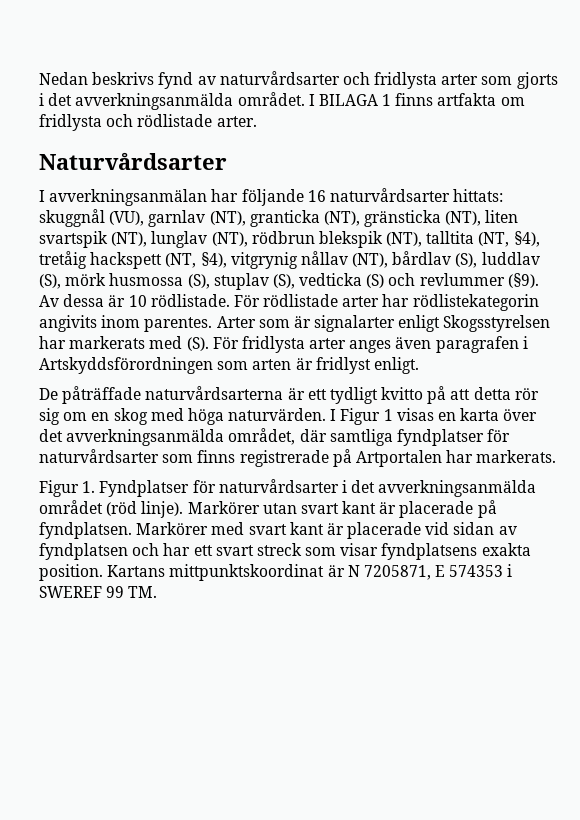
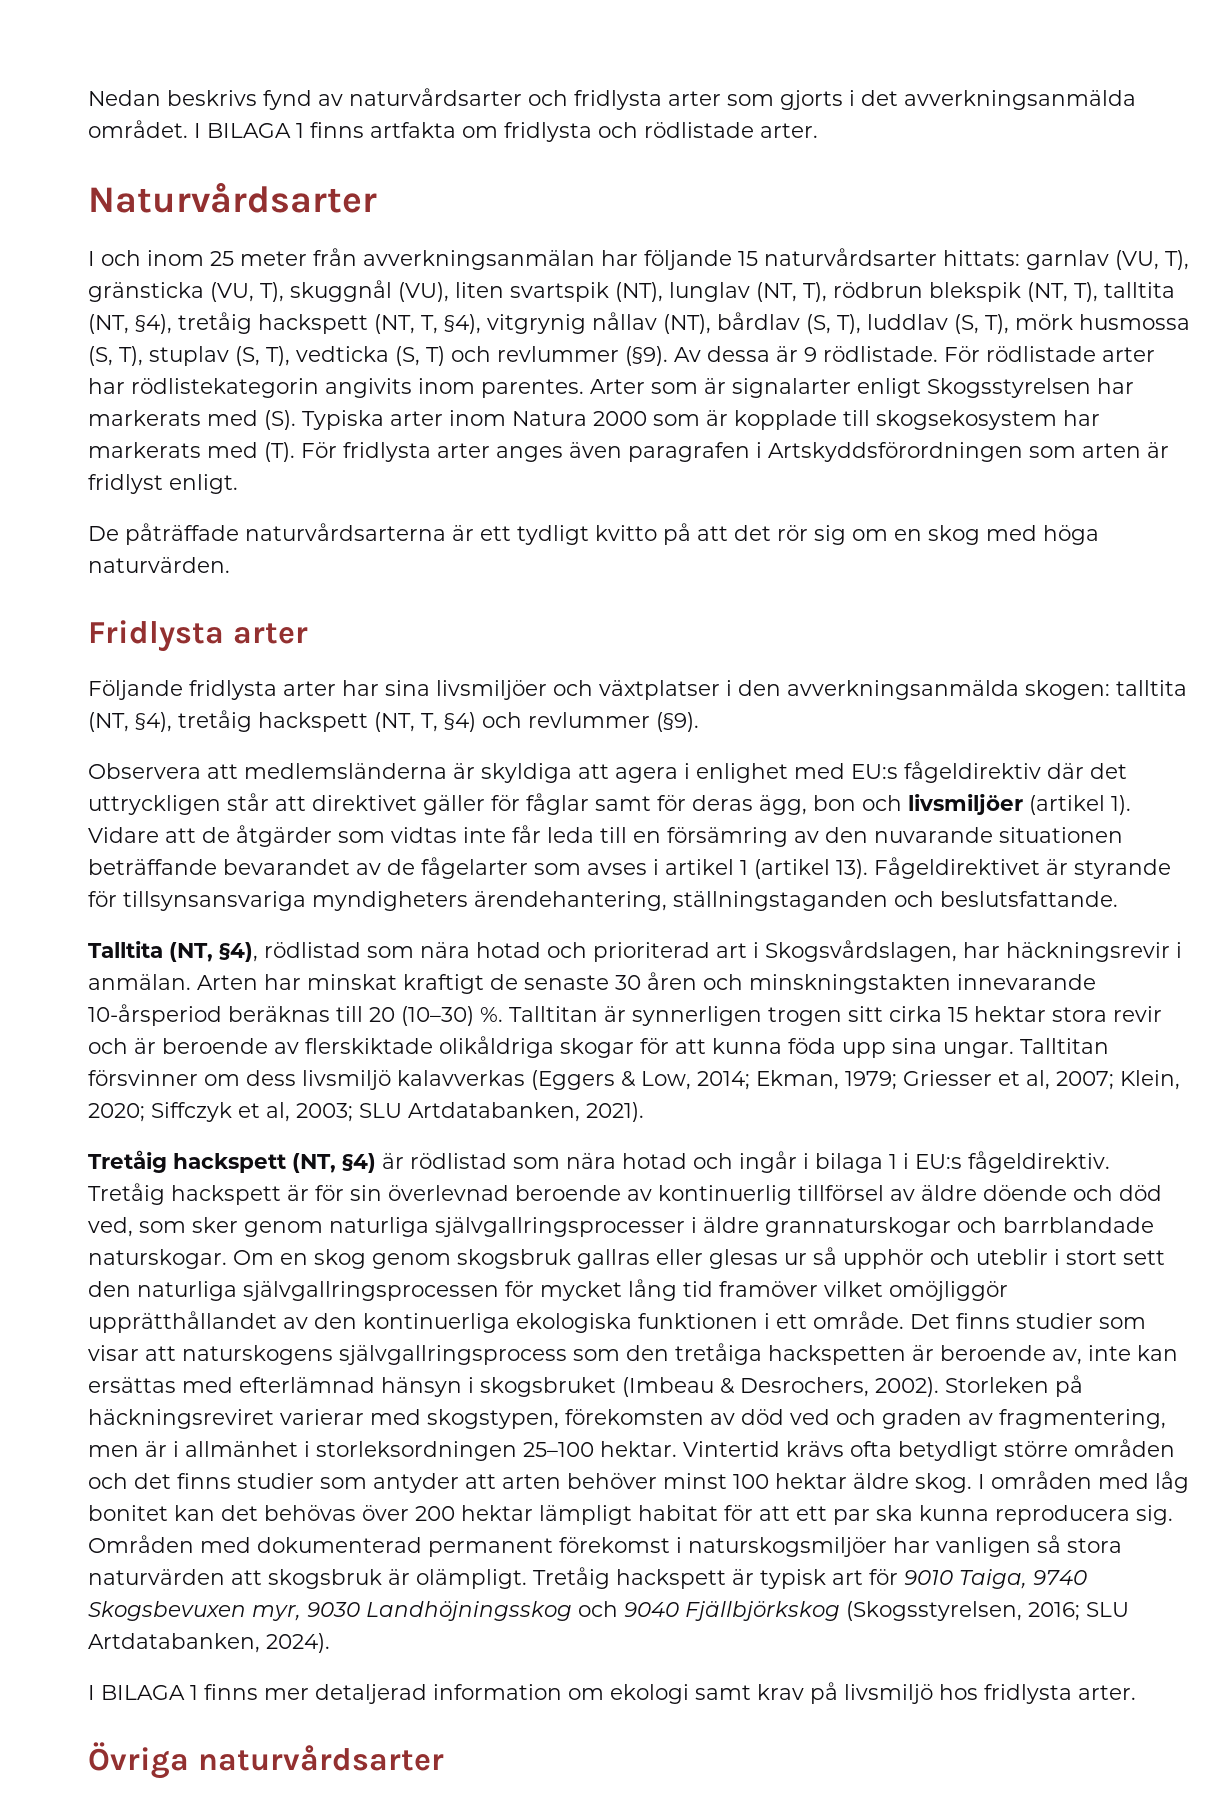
- I avverkningsanmälan har följande 16 naturvårdsarter hittats: skuggnål (VU), garnlav (NT), granticka (NT), gränsticka (NT), liten svartspik (NT), lunglav (NT), rödbrun blekspik (NT), talltita (NT, §4), tretåig hackspett (NT, §4), vitgrynig nållav (NT), bårdlav (S), luddlav (S), mörk husmossa (S), stuplav (S), vedticka (S) och revlummer (§9).
+ I och inom 25 meter från avverkningsanmälan har följande 15 naturvårdsarter hittats: garnlav (VU, T), gränsticka (VU, T), skuggnål (VU), liten svartspik (NT), lunglav (NT, T), rödbrun blekspik (NT, T), talltita (NT, §4), tretåig hackspett (NT, T, §4), vitgrynig nållav (NT), bårdlav (S, T), luddlav (S, T), mörk husmossa (S, T), stuplav (S, T), vedticka (S, T) och revlummer (§9).
- Av dessa är 10 rödlistade.
+ Av dessa är 9 rödlistade.
- Arter som är signalarter enligt Skogsstyrelsen har markerats med (S). För fridlysta arter anges även paragrafen i Artskyddsförordningen som arten är fridlyst enligt.
+ Arter som är signalarter enligt Skogsstyrelsen har markerats med (S). Typiska arter inom Natura 2000 som är kopplade till skogsekosystem har markerats med (T). För fridlysta arter anges även paragrafen i Artskyddsförordningen som arten är fridlyst enligt.
- De påträffade naturvårdsarterna är ett tydligt kvitto på att detta rör sig om en skog med höga naturvärden. I Figur 1 visas en karta över det avverkningsanmälda området, där samtliga fyndplatser för naturvårdsarter som finns registrerade på Artportalen har markerats.
- Figur 1. Fyndplatser för naturvårdsarter i det avverkningsanmälda området (röd linje). Markörer utan svart kant är placerade på fyndplatsen. Markörer med svart kant är placerade vid sidan av fyndplatsen och har ett svart streck som visar fyndplatsens exakta position. Kartans mittpunktskoordinat är N 7205871, E 574353 i SWEREF 99 TM.
+ De påträffade naturvårdsarterna är ett tydligt kvitto på att det rör sig om en skog med höga naturvärden.
+ Fridlysta arter
+ Följande fridlysta arter har sina livsmiljöer och växtplatser i den avverkningsanmälda skogen: talltita (NT, §4), tretåig hackspett (NT, T, §4) och revlummer (§9).
+ Observera att medlemsländerna är skyldiga att agera i enlighet med EU:s fågeldirektiv där det uttryckligen står att direktivet gäller för fåglar samt för deras ägg, bon och livsmiljöer (artikel 1). Vidare att de åtgärder som vidtas inte får leda till en försämring av den nuvarande situationen beträffande bevarandet av de fågelarter som avses i artikel 1 (artikel 13). Fågeldirektivet är styrande för tillsynsansvariga myndigheters ärendehantering, ställningstaganden och beslutsfattande.
+ Talltita (NT, §4), rödlistad som nära hotad och prioriterad art i Skogsvårdslagen, har häckningsrevir i anmälan. Arten har minskat kraftigt de senaste 30 åren och minskningstakten innevarande 10-årsperiod beräknas till 20 (10–30) %. Talltitan är synnerligen trogen sitt cirka 15 hektar stora revir och är beroende av flerskiktade olikåldriga skogar för att kunna föda upp sina ungar. Talltitan försvinner om dess livsmiljö kalavverkas (Eggers & Low, 2014; Ekman, 1979; Griesser et al, 2007; Klein, 2020; Siffczyk et al, 2003; SLU Artdatabanken, 2021).
+ Tretåig hackspett (NT, §4) är rödlistad som nära hotad och ingår i bilaga 1 i EU:s fågeldirektiv. Tretåig hackspett är för sin överlevnad beroende av kontinuerlig tillförsel av äldre döende och död ved, som sker genom naturliga självgallringsprocesser i äldre grannaturskogar och barrblandade naturskogar. Om en skog genom skogsbruk gallras eller glesas ur så upphör och uteblir i stort sett den naturliga självgallringsprocessen för mycket lång tid framöver vilket omöjliggör upprätthållandet av den kontinuerliga ekologiska funktionen i ett område. Det finns studier som visar att naturskogens självgallringsprocess som den tretåiga hackspetten är beroende av, inte kan ersättas med efterlämnad hänsyn i skogsbruket (Imbeau & Desrochers, 2002). Storleken på häckningsreviret varierar med skogstypen, förekomsten av död ved och graden av fragmentering, men är i allmänhet i storleksordningen 25–100 hektar. Vintertid krävs ofta betydligt större områden och det finns studier som antyder att arten behöver minst 100 hektar äldre skog. I områden med låg bonitet kan det behövas över 200 hektar lämpligt habitat för att ett par ska kunna reproducera sig. Områden med dokumenterad permanent förekomst i naturskogsmiljöer har vanligen så stora naturvärden att skogsbruk är olämpligt. Tretåig hackspett är typisk art för 9010 Taiga, 9740 Skogsbevuxen myr, 9030 Landhöjningsskog och 9040 Fjällbjörkskog (Skogsstyrelsen, 2016; SLU Artdatabanken, 2024).
+ I BILAGA 1 finns mer detaljerad information om ekologi samt krav på livsmiljö hos fridlysta arter.
+ Övriga naturvårdsarter

